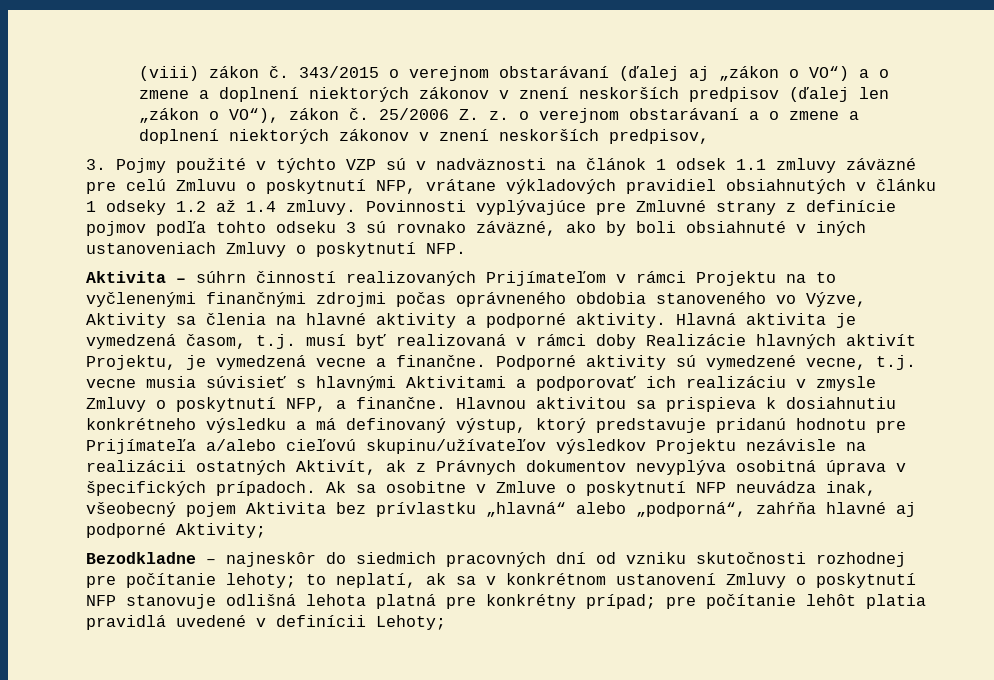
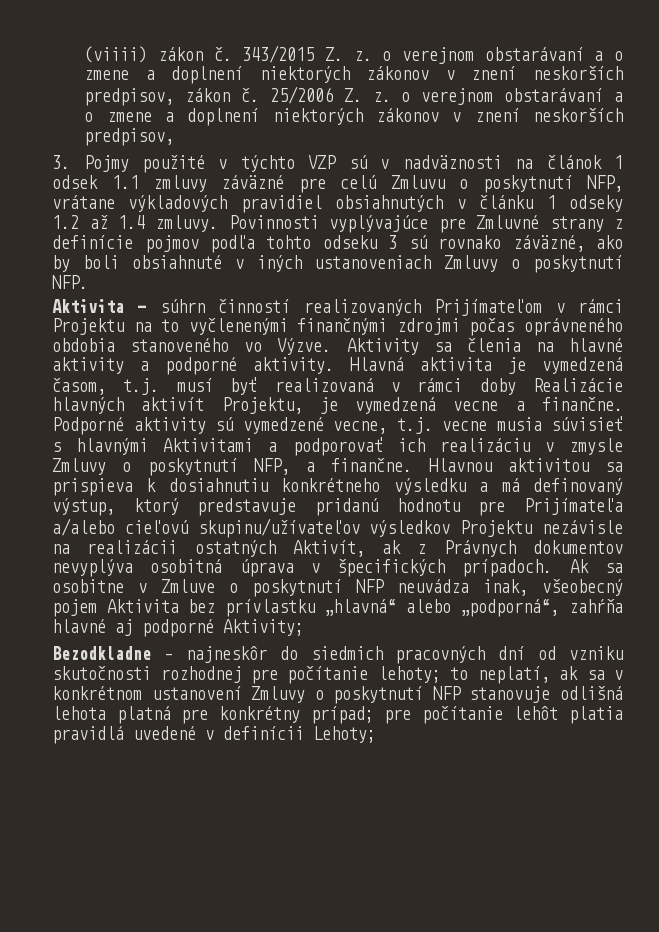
- (viii) zákon č.
+ (viiii) zákon č.
- 343/2015 o verejnom obstarávaní (ďalej aj „zákon o VO“) a o zmene a doplnení niektorých zákonov v znení neskorších predpisov (ďalej len „zákon o VO“), zákon č.
+ 343/2015 Z. z. o verejnom obstarávaní a o zmene a doplnení niektorých zákonov v znení neskorších predpisov, zákon č.
- Aktivita – súhrn činností realizovaných Prijímateľom v rámci Projektu na to vyčlenenými finančnými zdrojmi počas oprávneného obdobia stanoveného vo Výzve, Aktivity sa členia na hlavné aktivity a podporné aktivity.
+ Aktivita – súhrn činností realizovaných Prijímateľom v rámci Projektu na to vyčlenenými finančnými zdrojmi počas oprávneného obdobia stanoveného vo Výzve. Aktivity sa členia na hlavné aktivity a podporné aktivity.

